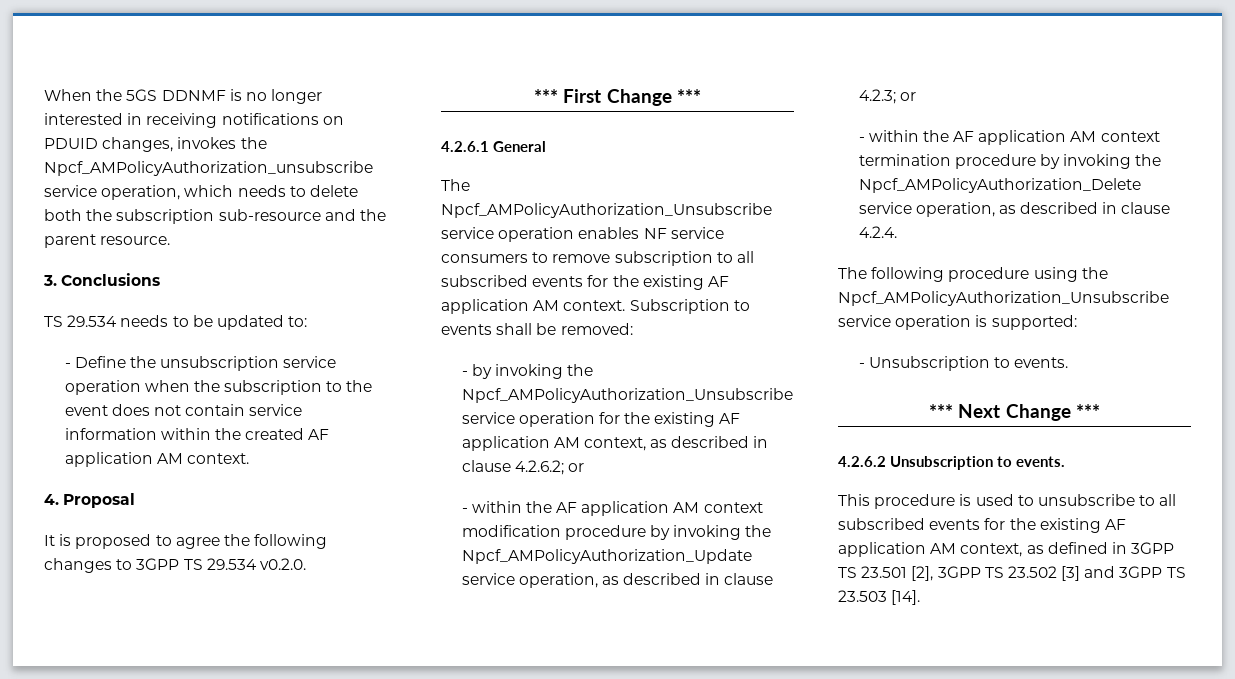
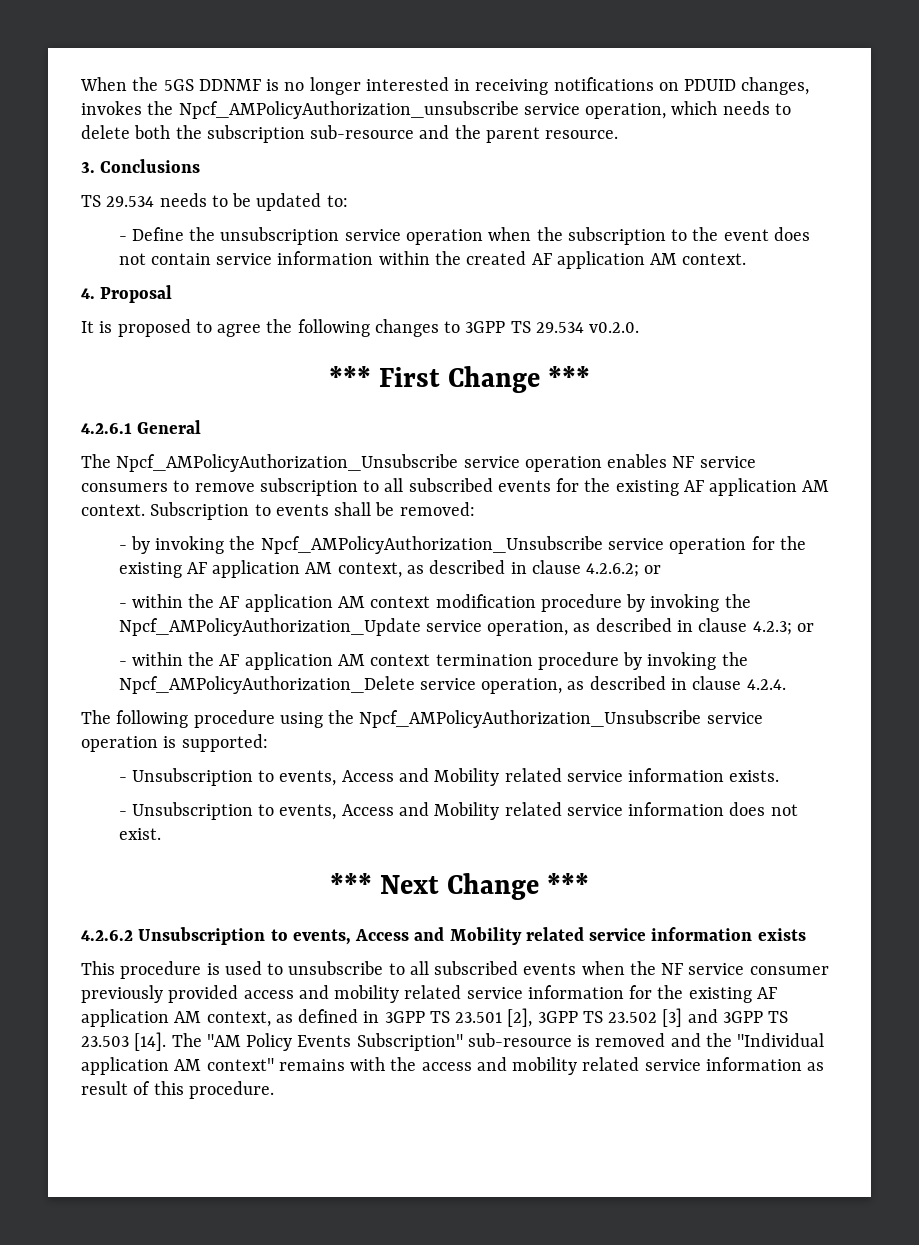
- - Unsubscription to events.
+ - Unsubscription to events, Access and Mobility related service information exists.
+ - Unsubscription to events, Access and Mobility related service information does not exist.
- 4.2.6.2 Unsubscription to events.
+ 4.2.6.2 Unsubscription to events, Access and Mobility related service information exists
- This procedure is used to unsubscribe to all subscribed events for the existing AF application AM context, as defined in 3GPP TS 23.501 [2], 3GPP TS 23.502 [3] and 3GPP TS 23.503 [14].
+ This procedure is used to unsubscribe to all subscribed events when the NF service consumer previously provided access and mobility related service information for the existing AF application AM context, as defined in 3GPP TS 23.501 [2], 3GPP TS 23.502 [3] and 3GPP TS 23.503 [14].
+ The "AM Policy Events Subscription" sub-resource is removed and the "Individual application AM context" remains with the access and mobility related service information as result of this procedure.

